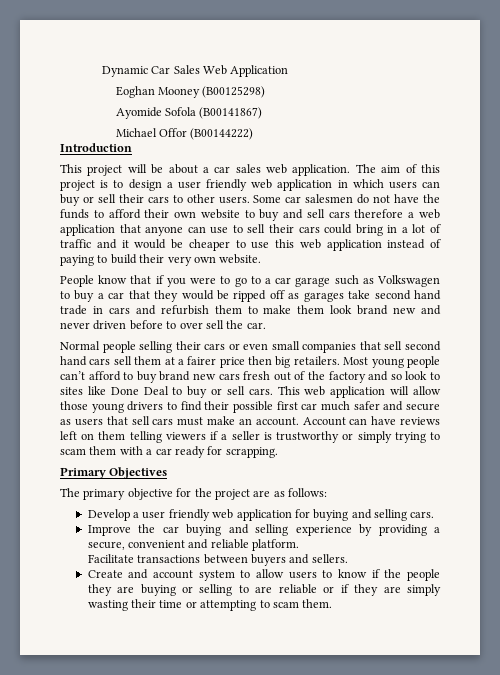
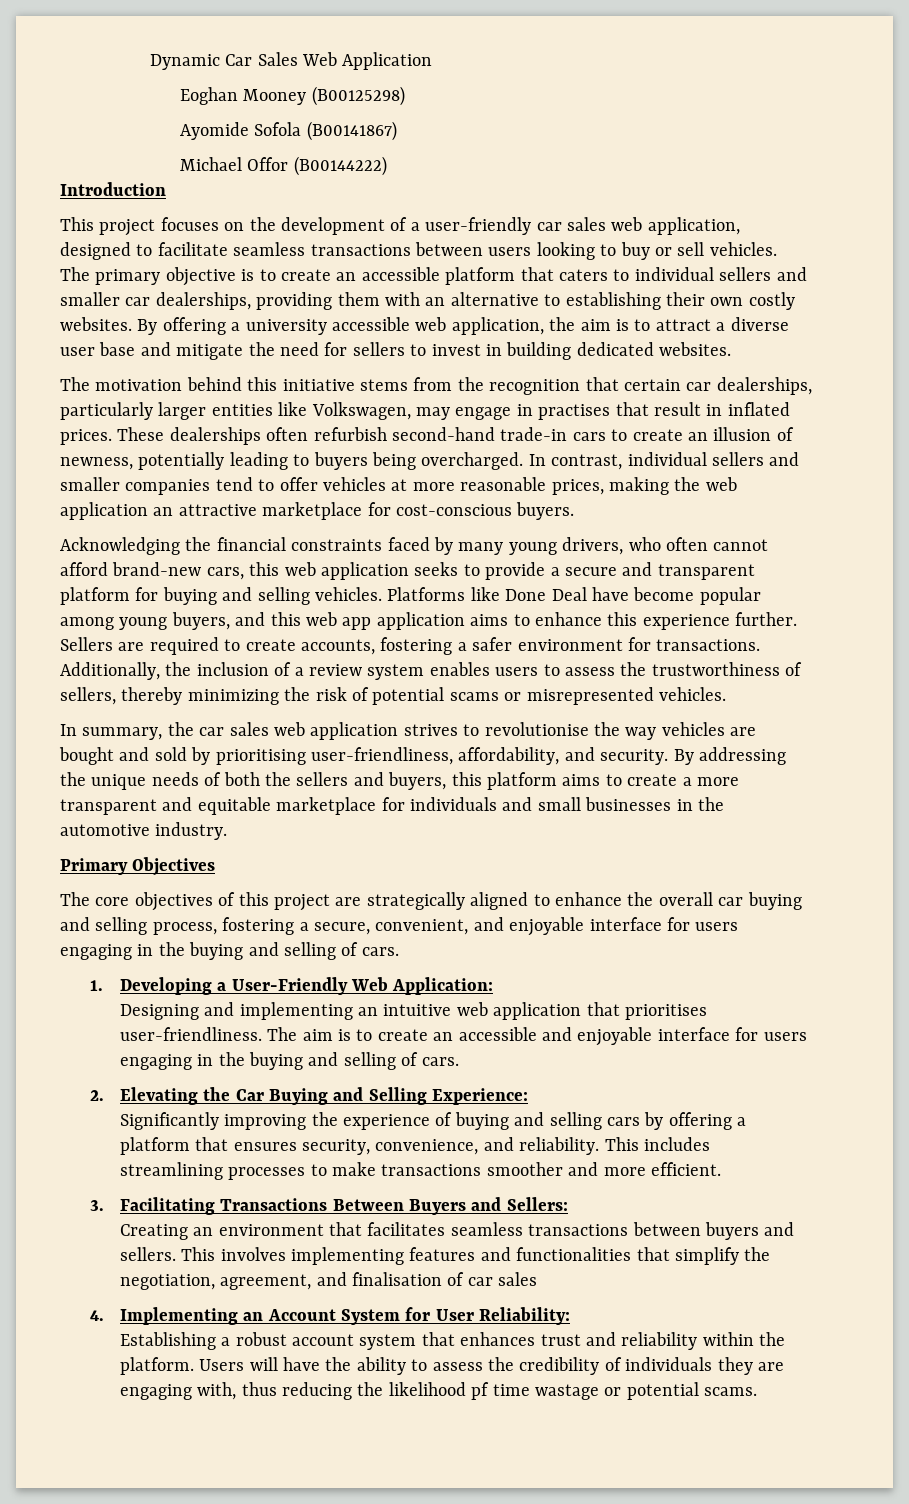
- This project will be about a car sales web application. The aim of this project is to design a user friendly web application in which users can buy or sell their cars to other users. Some car salesmen do not have the funds to afford their own website to buy and sell cars therefore a web application that anyone can use to sell their cars could bring in a lot of traffic and it would be cheaper to use this web application instead of paying to build their very own website.
- People know that if you were to go to a car garage such as Volkswagen to buy a car that they would be ripped off as garages take second hand trade in cars and refurbish them to make them look brand new and never driven before to over sell the car.
- Normal people selling their cars or even small companies that sell second hand cars sell them at a fairer price then big retailers. Most young people can’t afford to buy brand new cars fresh out of the factory and so look to sites like Done Deal to buy or sell cars. This web application will allow those young drivers to find their possible first car much safer and secure as users that sell cars must make an account. Account can have reviews left on them telling viewers if a seller is trustworthy or simply trying to scam them with a car ready for scrapping.
+ This project focuses on the development of a user-friendly car sales web application, designed to facilitate seamless transactions between users looking to buy or sell vehicles. The primary objective is to create an accessible platform that caters to individual sellers and smaller car dealerships, providing them with an alternative to establishing their own costly websites. By offering a university accessible web application, the aim is to attract a diverse user base and mitigate the need for sellers to invest in building dedicated websites.
+ The motivation behind this initiative stems from the recognition that certain car dealerships, particularly larger entities like Volkswagen, may engage in practises that result in inflated prices. These dealerships often refurbish second-hand trade-in cars to create an illusion of newness, potentially leading to buyers being overcharged. In contrast, individual sellers and smaller companies tend to offer vehicles at more reasonable prices, making the web application an attractive marketplace for cost-conscious buyers.
+ Acknowledging the financial constraints faced by many young drivers, who often cannot afford brand-new cars, this web application seeks to provide a secure and transparent platform for buying and selling vehicles. Platforms like Done Deal have become popular among young buyers, and this web app application aims to enhance this experience further. Sellers are required to create accounts, fostering a safer environment for transactions. Additionally, the inclusion of a review system enables users to assess the trustworthiness of sellers, thereby minimizing the risk of potential scams or misrepresented vehicles.
+ In summary, the car sales web application strives to revolutionise the way vehicles are bought and sold by prioritising user-friendliness, affordability, and security. By addressing the unique needs of both the sellers and buyers, this platform aims to create a more transparent and equitable marketplace for individuals and small businesses in the automotive industry.
  Primary Objectives
- The primary objective for the project are as follows:
- Develop a user friendly web application for buying and selling cars.
- Improve the car buying and selling experience by providing a secure, convenient and reliable platform.
- Facilitate transactions between buyers and sellers.
- Create and account system to allow users to know if the people they are buying or selling to are reliable or if they are simply wasting their time or attempting to scam them.
+ The core objectives of this project are strategically aligned to enhance the overall car buying and selling process, fostering a secure, convenient, and enjoyable interface for users engaging in the buying and selling of cars.
+ 1. Developing a User-Friendly Web Application:
+ Designing and implementing an intuitive web application that prioritises user-friendliness. The aim is to create an accessible and enjoyable interface for users engaging in the buying and selling of cars.
+ 2. Elevating the Car Buying and Selling Experience:
+ Significantly improving the experience of buying and selling cars by offering a platform that ensures security, convenience, and reliability. This includes streamlining processes to make transactions smoother and more efficient.
+ 3. Facilitating Transactions Between Buyers and Sellers:
+ Creating an environment that facilitates seamless transactions between buyers and sellers. This involves implementing features and functionalities that simplify the negotiation, agreement, and finalisation of car sales
+ 4. Implementing an Account System for User Reliability:
+ Establishing a robust account system that enhances trust and reliability within the platform. Users will have the ability to assess the credibility of individuals they are engaging with, thus reducing the likelihood pf time wastage or potential scams.

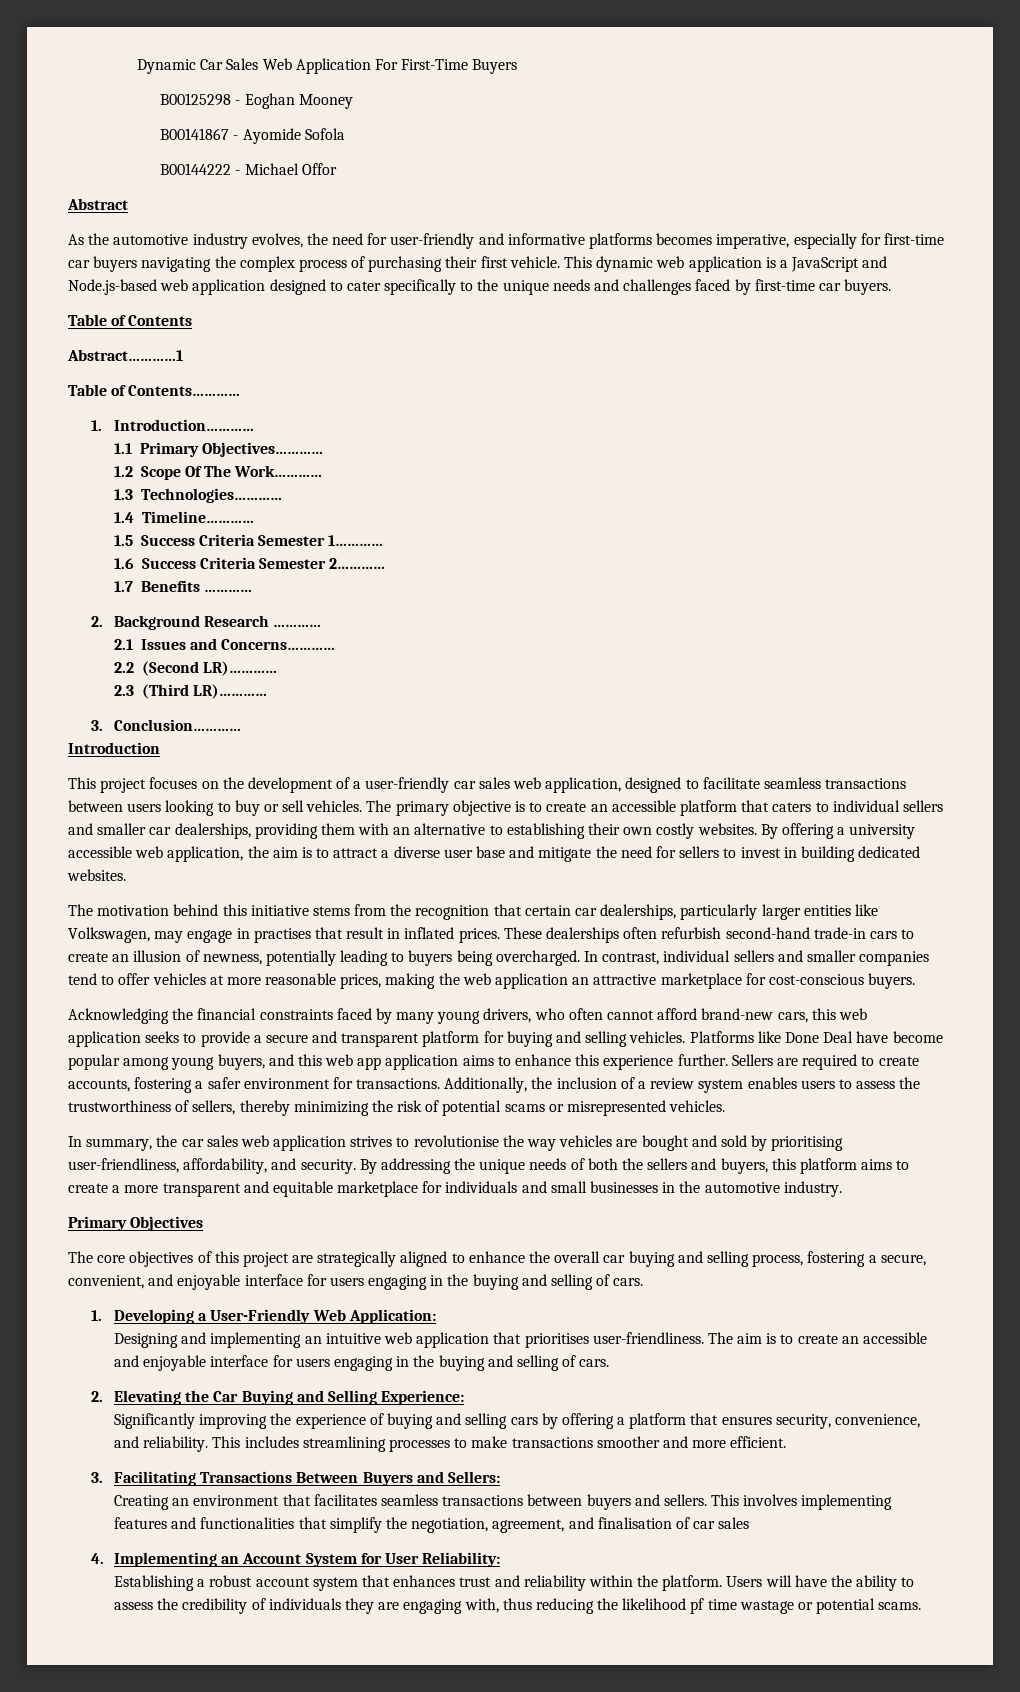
- Dynamic Car Sales Web Application
- Eoghan Mooney (B00125298)
- Ayomide Sofola (B00141867)
- Michael Offor (B00144222)
+ Dynamic Car Sales Web Application For First-Time Buyers
+ B00125298 - Eoghan Mooney
+ B00141867 - Ayomide Sofola
+ B00144222 - Michael Offor
+ Abstract
+ As the automotive industry evolves, the need for user-friendly and informative platforms becomes imperative, especially for first-time car buyers navigating the complex process of purchasing their first vehicle. This dynamic web application is a JavaScript and Node.js-based web application designed to cater specifically to the unique needs and challenges faced by first-time car buyers.
+ Table of Contents
+ Abstract…………1
+ Table of Contents…………
+ 1. Introduction…………
+ 1.1 Primary Objectives…………
+ 1.2 Scope Of The Work…………
+ 1.3 Technologies…………
+ 1.4 Timeline…………
+ 1.5 Success Criteria Semester 1…………
+ 1.6 Success Criteria Semester 2…………
+ 1.7 Benefits …………
+ 2. Background Research …………
+ 2.1 Issues and Concerns…………
+ 2.2 (Second LR)…………
+ 2.3 (Third LR)…………
+ 3. Conclusion…………

